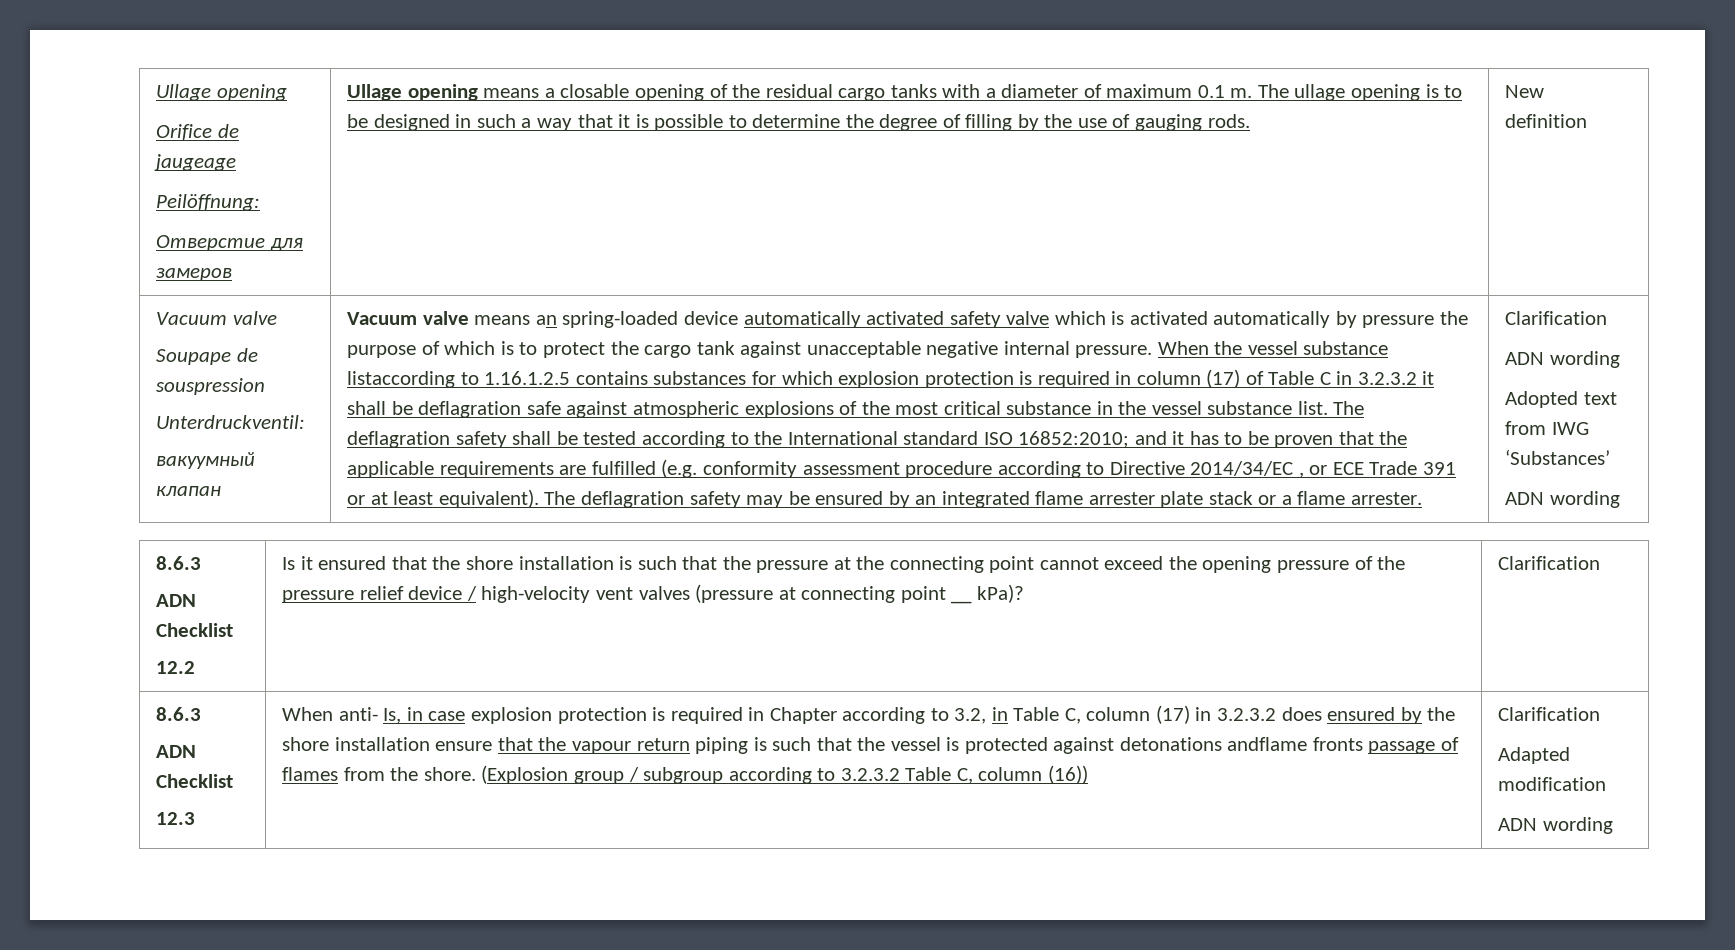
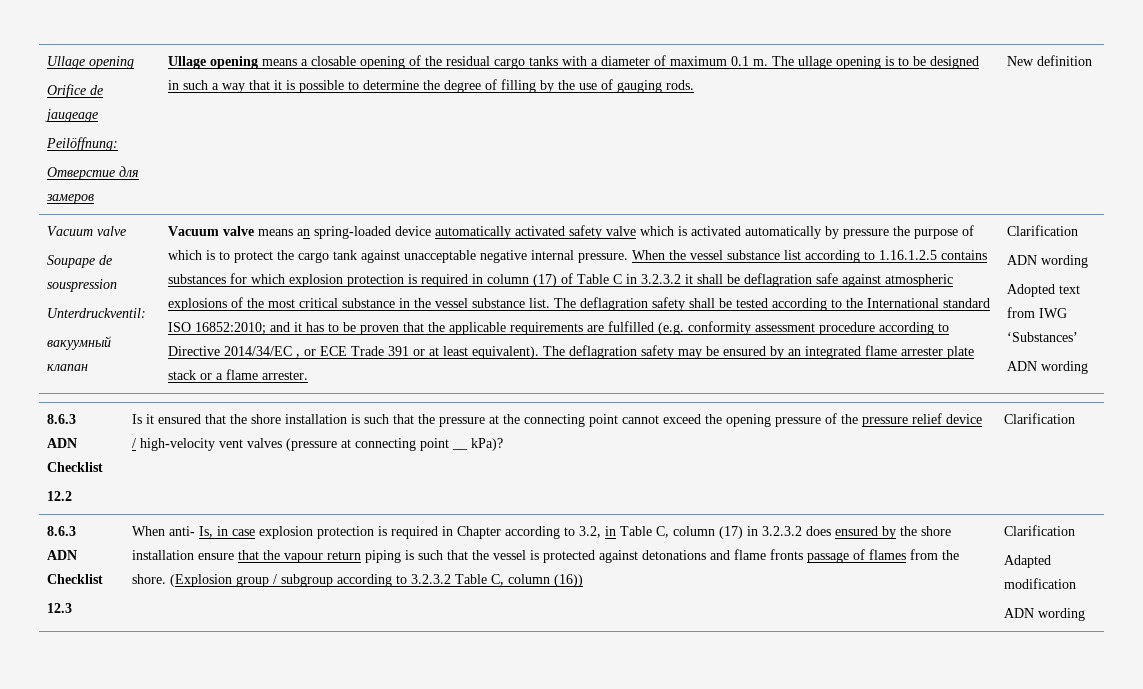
- When the vessel substance listaccording to 1.16.1.2.5 contains substances for which explosion protection is required in column (17) of Table C in 3.2.3.2 it shall be deflagration safe against atmospheric explosions of the most critical substance in the vessel substance list.
+ When the vessel substance list according to 1.16.1.2.5 contains substances for which explosion protection is required in column (17) of Table C in 3.2.3.2 it shall be deflagration safe against atmospheric explosions of the most critical substance in the vessel substance list.
- When anti- Is, in case explosion protection is required in Chapter according to 3.2, in Table C, column (17) in 3.2.3.2 does ensured by the shore installation ensure that the vapour return piping is such that the vessel is protected against detonations andflame fronts passage of flames from the shore.
+ When anti- Is, in case explosion protection is required in Chapter according to 3.2, in Table C, column (17) in 3.2.3.2 does ensured by the shore installation ensure that the vapour return piping is such that the vessel is protected against detonations and flame fronts passage of flames from the shore.

